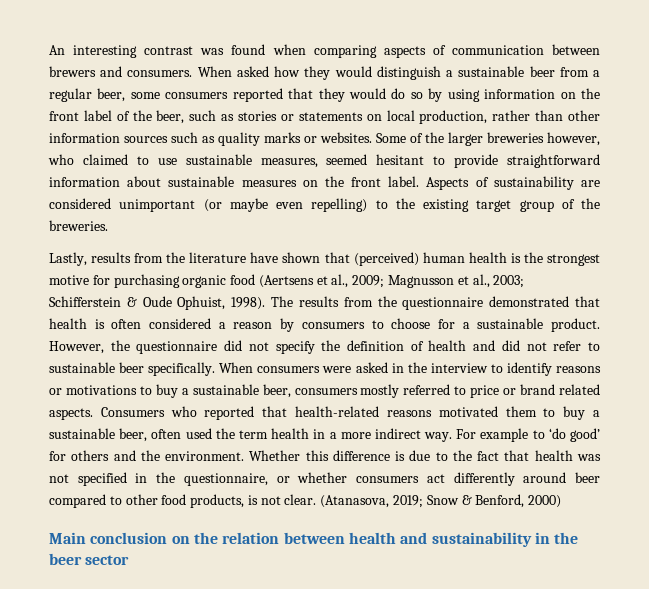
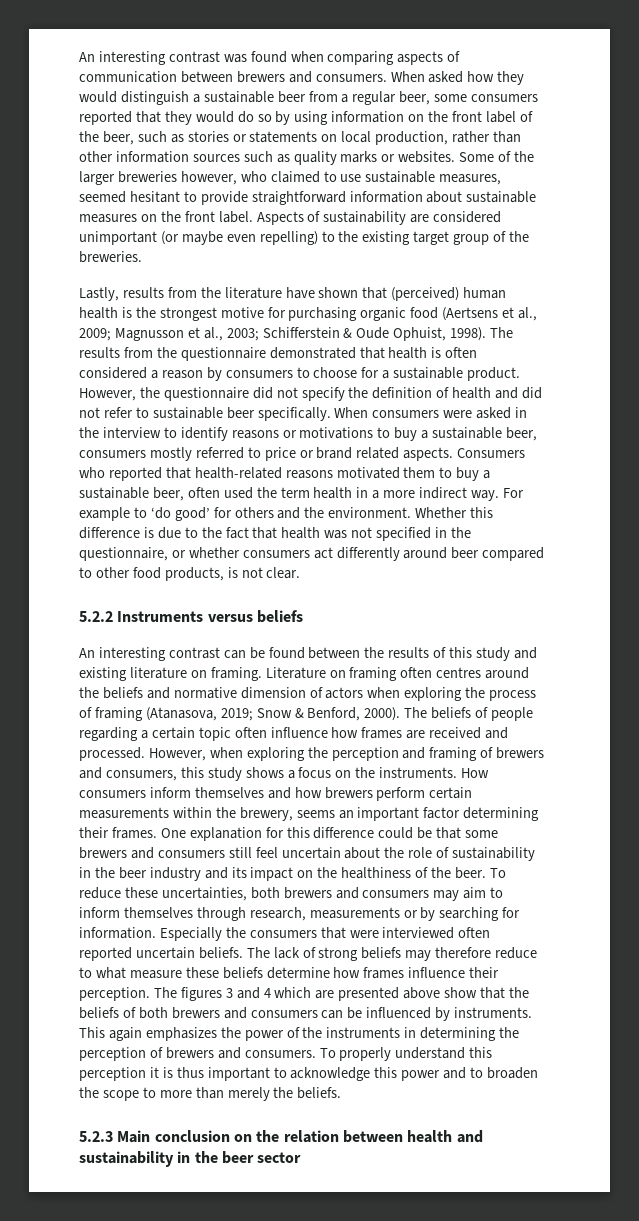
- Whether this difference is due to the fact that health was not specified in the questionnaire, or whether consumers act differently around beer compared to other food products, is not clear. (Atanasova, 2019; Snow & Benford, 2000)
- Main conclusion on the relation between health and sustainability in the beer sector
+ Whether this difference is due to the fact that health was not specified in the questionnaire, or whether consumers act differently around beer compared to other food products, is not clear.
+ 5.2.2 Instruments versus beliefs
+ An interesting contrast can be found between the results of this study and existing literature on framing. Literature on framing often centres around the beliefs and normative dimension of actors when exploring the process of framing (Atanasova, 2019; Snow & Benford, 2000). The beliefs of people regarding a certain topic often influence how frames are received and processed. However, when exploring the perception and framing of brewers and consumers, this study shows a focus on the instruments. How consumers inform themselves and how brewers perform certain measurements within the brewery, seems an important factor determining their frames. One explanation for this difference could be that some brewers and consumers still feel uncertain about the role of sustainability in the beer industry and its impact on the healthiness of the beer. To reduce these uncertainties, both brewers and consumers may aim to inform themselves through research, measurements or by searching for information. Especially the consumers that were interviewed often reported uncertain beliefs. The lack of strong beliefs may therefore reduce to what measure these beliefs determine how frames influence their perception. The figures 3 and 4 which are presented above show that the beliefs of both brewers and consumers can be influenced by instruments. This again emphasizes the power of the instruments in determining the perception of brewers and consumers. To properly understand this perception it is thus important to acknowledge this power and to broaden the scope to more than merely the beliefs.
+ 5.2.3 Main conclusion on the relation between health and sustainability in the beer sector

